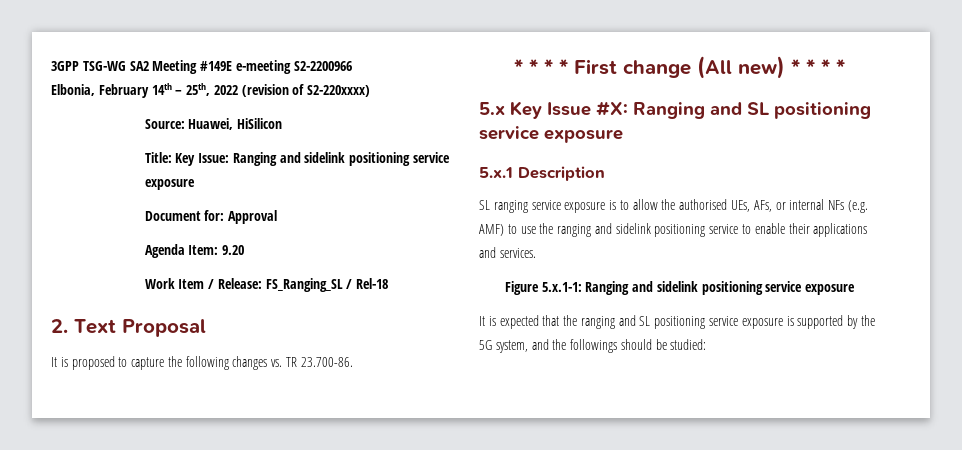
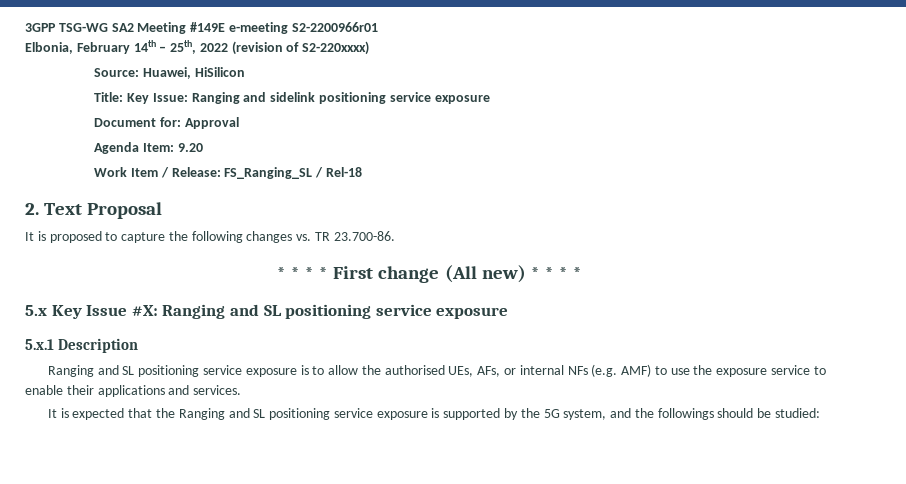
- 3GPP TSG-WG SA2 Meeting #149E e-meeting S2-2200966
+ 3GPP TSG-WG SA2 Meeting #149E e-meeting S2-2200966r01
- SL ranging service exposure is to allow the authorised UEs, AFs, or internal NFs (e.g. AMF) to use the ranging and sidelink positioning service to enable their applications and services.
+ Ranging and SL positioning service exposure is to allow the authorised UEs, AFs, or internal NFs (e.g. AMF) to use the exposure service to enable their applications and services.
- Figure 5.x.1-1: Ranging and sidelink positioning service exposure
- It is expected that the ranging and SL positioning service exposure is supported by the 5G system, and the followings should be studied:
+ It is expected that the Ranging and SL positioning service exposure is supported by the 5G system, and the followings should be studied:

